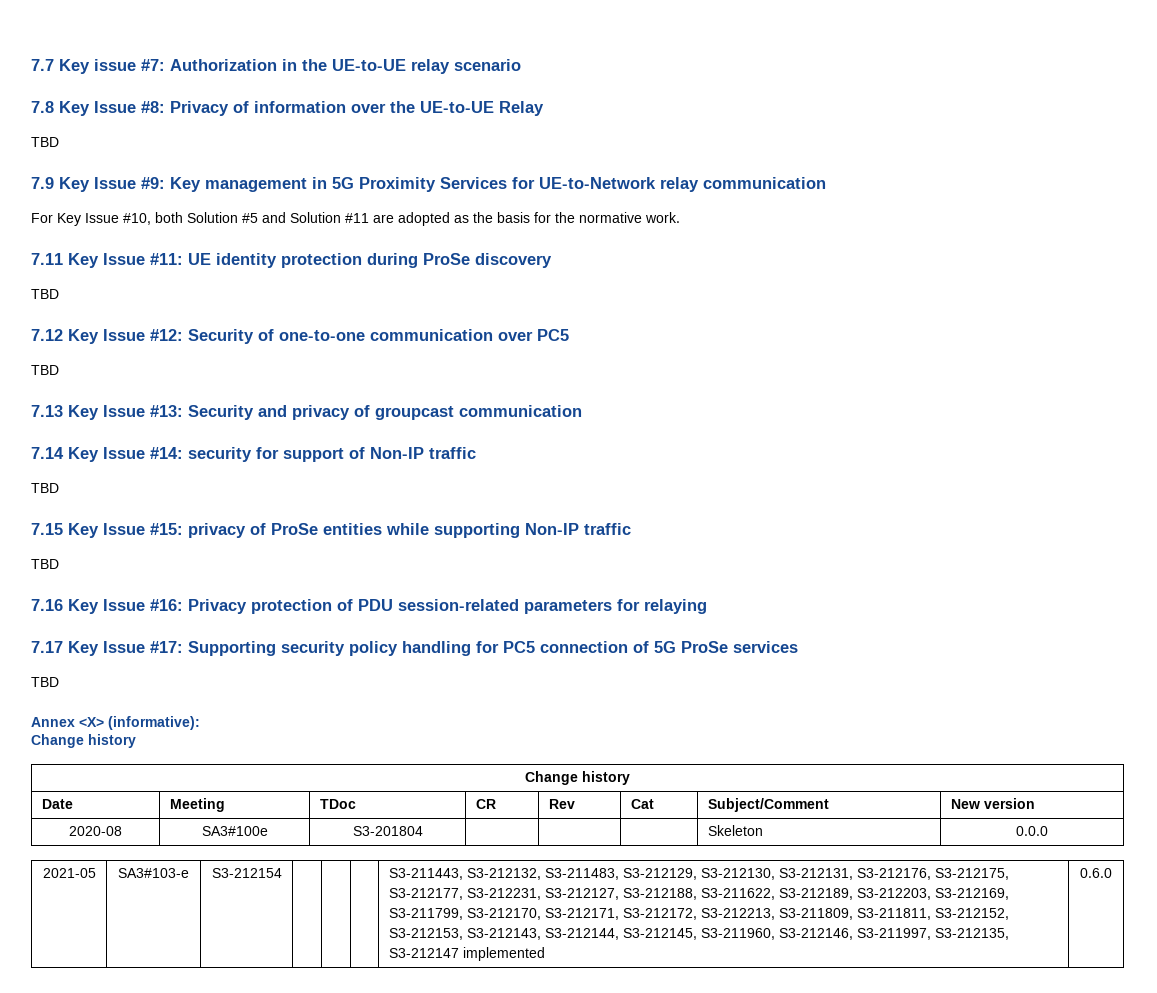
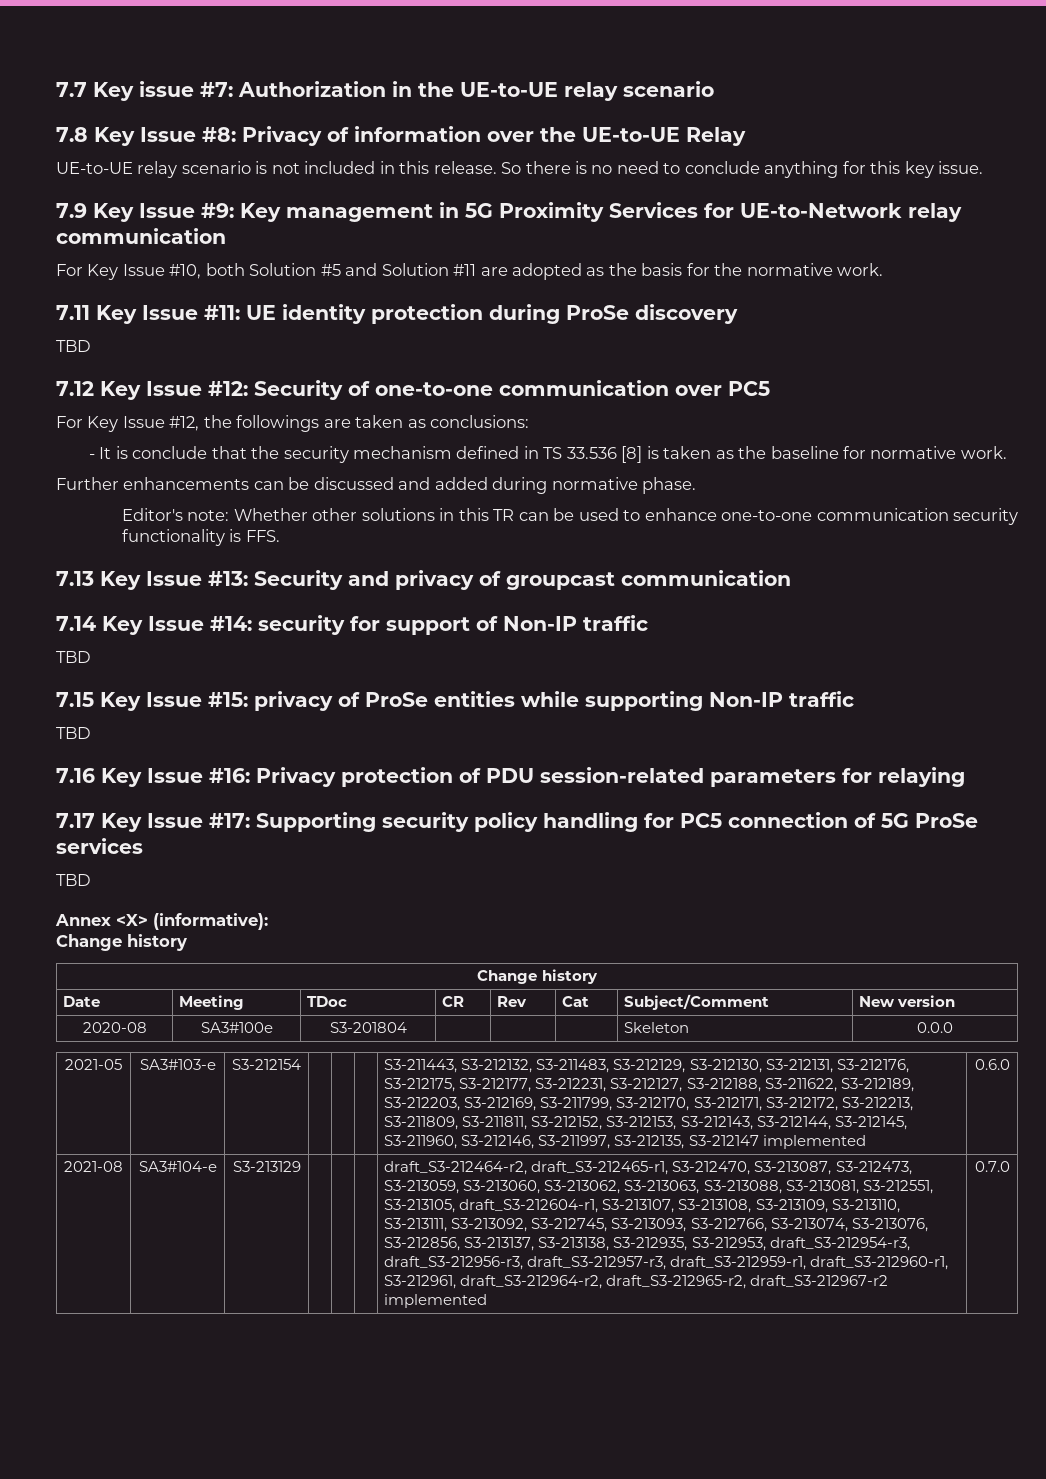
  7.8 Key Issue #8: Privacy of information over the UE-to-UE Relay
- TBD
+ UE-to-UE relay scenario is not included in this release. So there is no need to conclude anything for this key issue.
  7.12 Key Issue #12: Security of one-to-one communication over PC5
- TBD
+ For Key Issue #12, the followings are taken as conclusions:
+ - It is conclude that the security mechanism defined in TS 33.536 [8] is taken as the baseline for normative work.
+ Further enhancements can be discussed and added during normative phase.
+ Editor's note: Whether other solutions in this TR can be used to enhance one-to-one communication security functionality is FFS.
+ 2021-08 | SA3#104-e | S3-213129 | | | | draft_S3-212464-r2, draft_S3-212465-r1, S3-212470, S3-213087, S3-212473, S3-213059, S3-213060, S3-213062, S3-213063, S3-213088, S3-213081, S3-212551, S3-213105, draft_S3-212604-r1, S3-213107, S3-213108, S3-213109, S3-213110, S3-213111, S3-213092, S3-212745, S3-213093, S3-212766, S3-213074, S3-213076, S3-212856, S3-213137, S3-213138, S3-212935, S3-212953, draft_S3-212954-r3, draft_S3-212956-r3, draft_S3-212957-r3, draft_S3-212959-r1, draft_S3-212960-r1, S3-212961, draft_S3-212964-r2, draft_S3-212965-r2, draft_S3-212967-r2 implemented | 0.7.0

